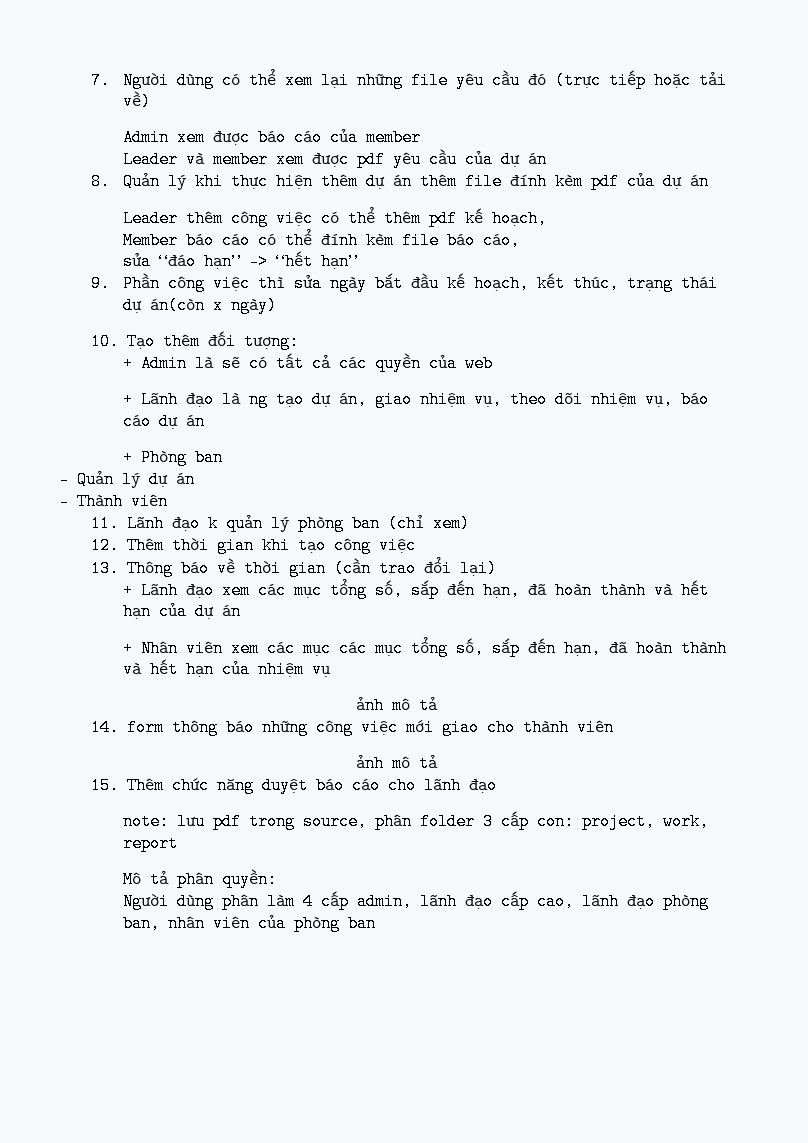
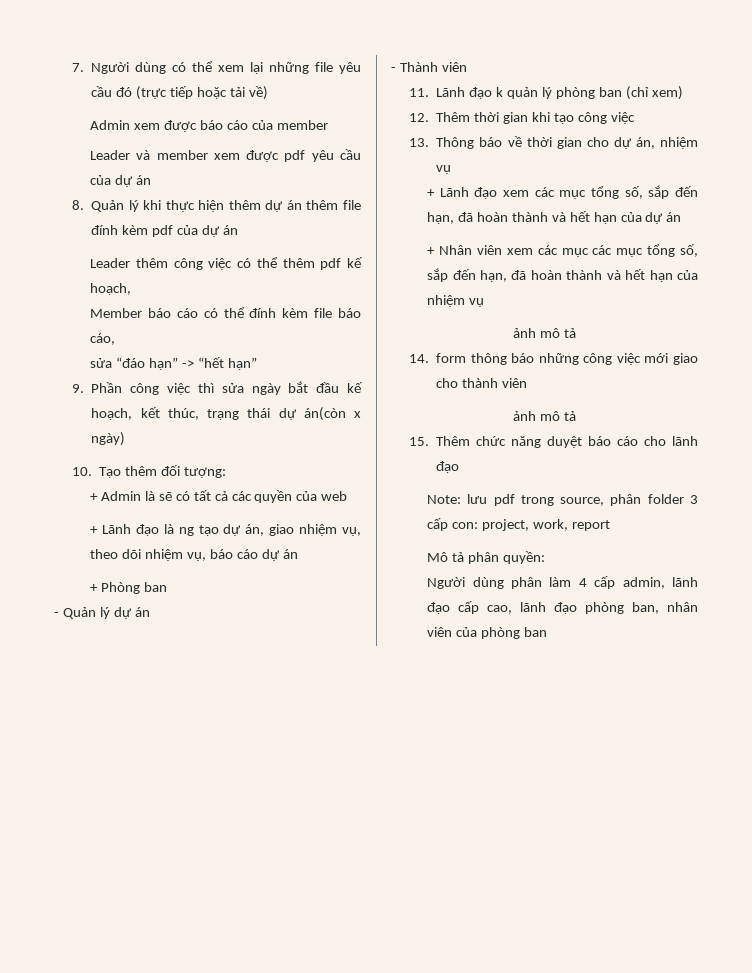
- 13. Thông báo về thời gian (cần trao đổi lại)
+ 13. Thông báo về thời gian cho dự án, nhiệm vụ
- note: lưu pdf trong source, phân folder 3 cấp con: project, work, report
+ Note: lưu pdf trong source, phân folder 3 cấp con: project, work, report

